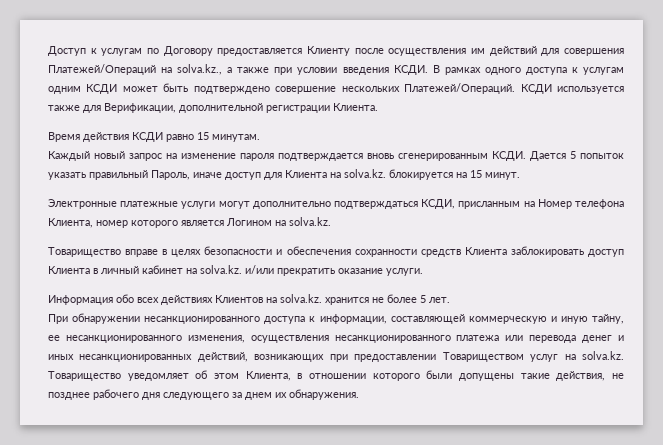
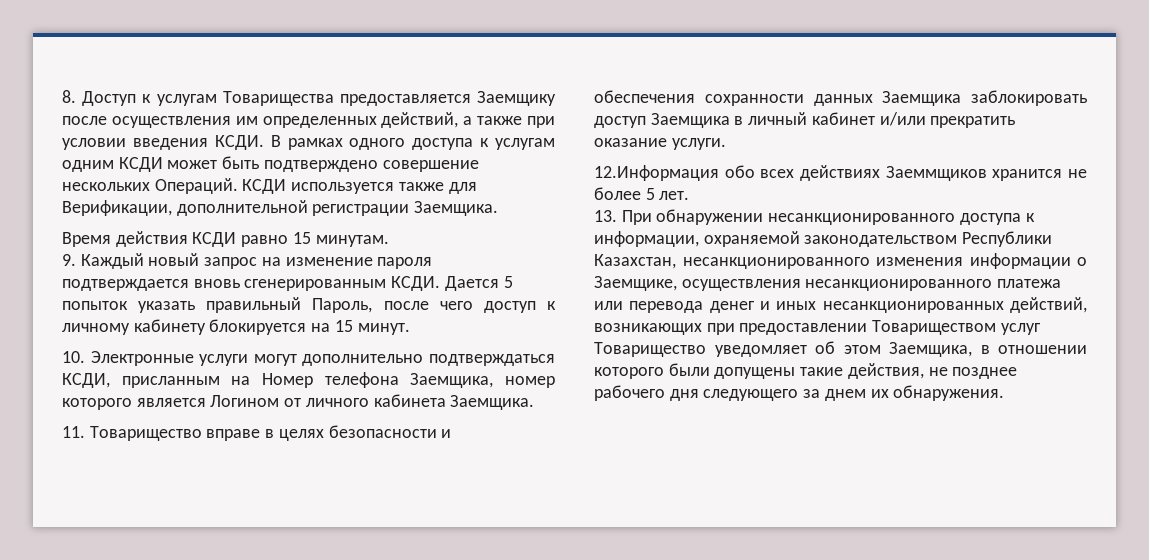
- Доступ к услугам по Договору предоставляется Клиенту после осуществления им действий для совершения Платежей/Операций на solva.kz., а также при условии введения КСДИ.
+ 8. Доступ к услугам Товарищества предоставляется Заемщику после осуществления им определенных действий, а также при условии введения КСДИ.
- В рамках одного доступа к услугам одним КСДИ может быть подтверждено совершение нескольких Платежей/Операций.
+ В рамках одного доступа к услугам одним КСДИ может быть подтверждено совершение нескольких Операций.
- КСДИ используется также для Верификации, дополнительной регистрации Клиента.
+ КСДИ используется также для Верификации, дополнительной регистрации Заемщика.
- Каждый новый запрос на изменение пароля подтверждается вновь сгенерированным КСДИ.
+ 9. Каждый новый запрос на изменение пароля подтверждается вновь сгенерированным КСДИ.
- Дается 5 попыток указать правильный Пароль, иначе доступ для Клиента на solva.kz. блокируется на 15 минут.
+ Дается 5 попыток указать правильный Пароль, после чего доступ к личному кабинету блокируется на 15 минут.
- Электронные платежные услуги могут дополнительно подтверждаться КСДИ, присланным на Номер телефона Клиента, номер которого является Логином на solva.kz.
- Товарищество вправе в целях безопасности и обеспечения сохранности средств Клиента заблокировать доступ Клиента в личный кабинет на solva.kz. и/или прекратить оказание услуги.
+ 10. Электронные услуги могут дополнительно подтверждаться КСДИ, присланным на Номер телефона Заемщика, номер которого является Логином от личного кабинета Заемщика.
+ 11. Товарищество вправе в целях безопасности и обеспечения сохранности данных Заемщика заблокировать доступ Заемщика в личный кабинет и/или прекратить оказание услуги.
- Информация обо всех действиях Клиентов на solva.kz. хранится не более 5 лет.
+ 12.Информация обо всех действиях Заеммщиков хранится не более 5 лет.
- При обнаружении несанкционированного доступа к информации, составляющей коммерческую и иную тайну, ее несанкционированного изменения, осуществления несанкционированного платежа или перевода денег и иных несанкционированных действий, возникающих при предоставлении Товариществом услуг на solva.kz. Товарищество уведомляет об этом Клиента, в отношении которого были допущены такие действия, не позднее рабочего дня следующего за днем их обнаружения.
+ 13. При обнаружении несанкционированного доступа к информации, охраняемой законодательством Республики Казахстан, несанкционированного изменения информации о Заемщике, осуществления несанкционированного платежа или перевода денег и иных несанкционированных действий, возникающих при предоставлении Товариществом услуг Товарищество уведомляет об этом Заемщика, в отношении которого были допущены такие действия, не позднее рабочего дня следующего за днем их обнаружения.

